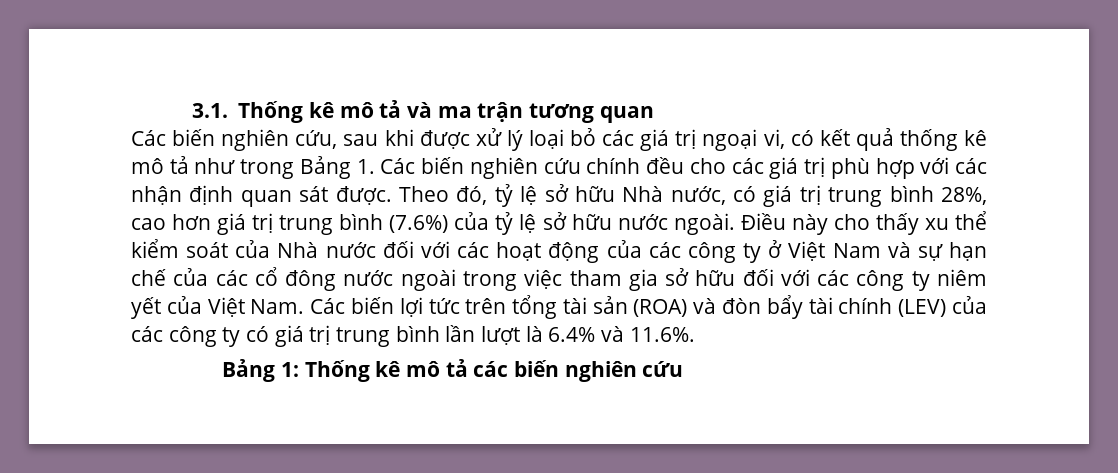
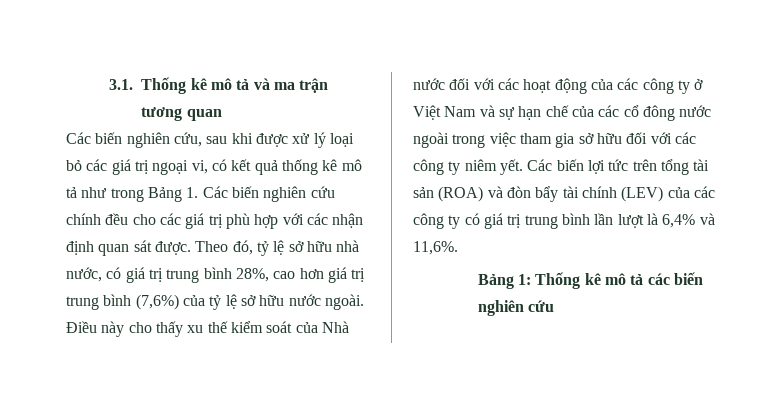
- Theo đó, tỷ lệ sở hữu Nhà nước, có giá trị trung bình 28%, cao hơn giá trị trung bình (7.6%) của tỷ lệ sở hữu nước ngoài.
+ Theo đó, tỷ lệ sở hữu nhà nước, có giá trị trung bình 28%, cao hơn giá trị trung bình (7,6%) của tỷ lệ sở hữu nước ngoài.
- Điều này cho thấy xu thể kiểm soát của Nhà nước đối với các hoạt động của các công ty ở Việt Nam và sự hạn chế của các cổ đông nước ngoài trong việc tham gia sở hữu đối với các công ty niêm yết của Việt Nam. Các biến lợi tức trên tổng tài sản (ROA) và đòn bẩy tài chính (LEV) của các công ty có giá trị trung bình lần lượt là 6.4% và 11.6%.
+ Điều này cho thấy xu thế kiểm soát của Nhà nước đối với các hoạt động của các công ty ở Việt Nam và sự hạn chế của các cổ đông nước ngoài trong việc tham gia sở hữu đối với các công ty niêm yết. Các biến lợi tức trên tổng tài sản (ROA) và đòn bẩy tài chính (LEV) của các công ty có giá trị trung bình lần lượt là 6,4% và 11,6%.

